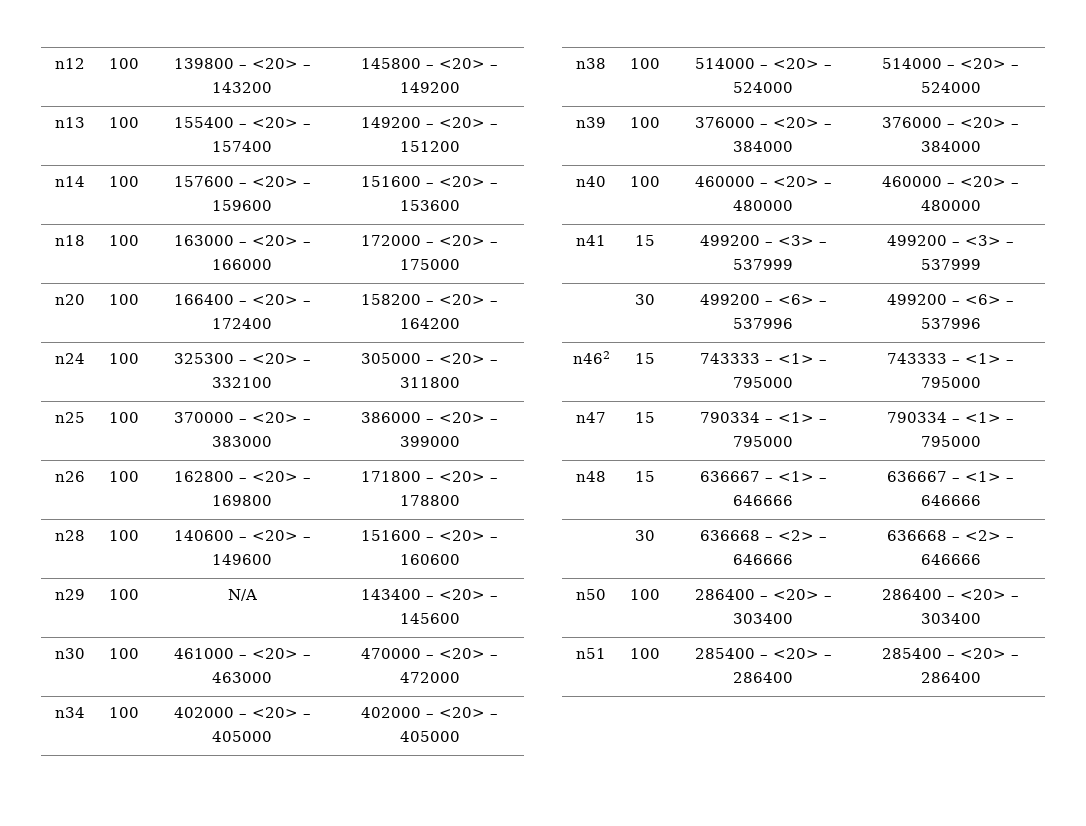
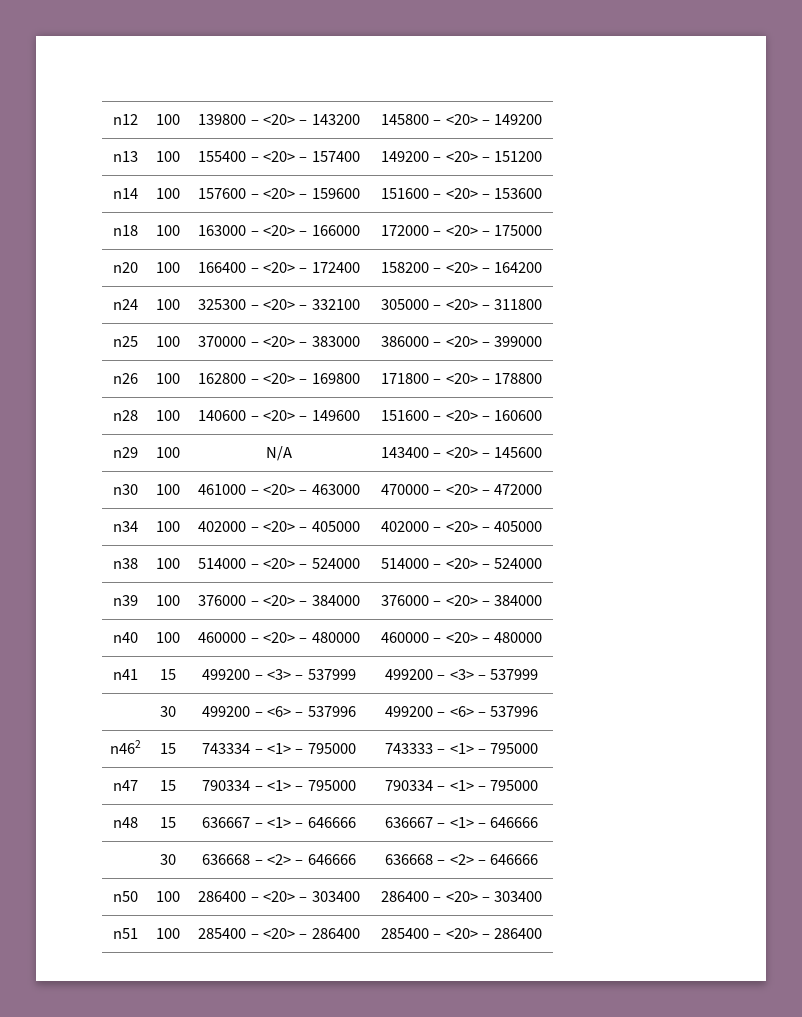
- n462 | 15 | 743333 – <1> – 795000 | 743333 – <1> – 795000
+ n462 | 15 | 743334 – <1> – 795000 | 743333 – <1> – 795000

